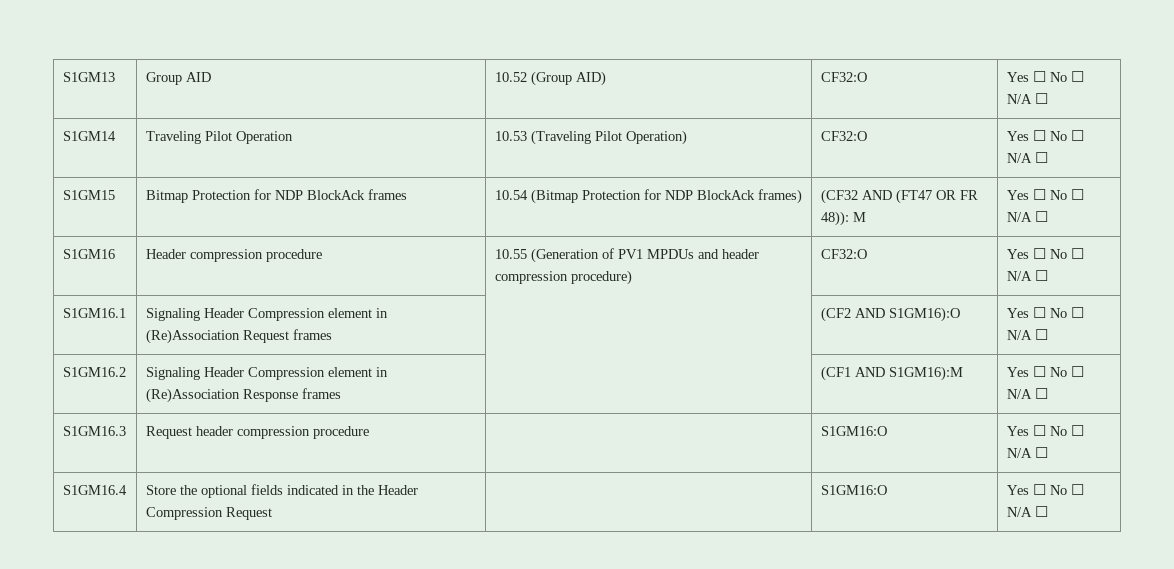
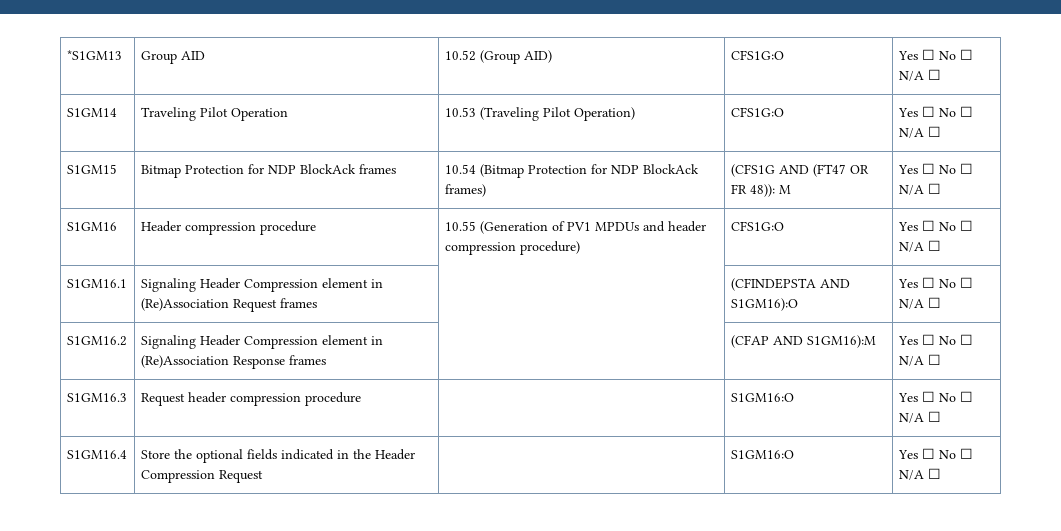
- S1GM13 | Group AID | 10.52 (Group AID) | CF32:O | Yes ☐ No ☐ N/A ☐
+ *S1GM13 | Group AID | 10.52 (Group AID) | CFS1G:O | Yes ☐ No ☐ N/A ☐
- S1GM14 | Traveling Pilot Operation | 10.53 (Traveling Pilot Operation) | CF32:O | Yes ☐ No ☐ N/A ☐
+ S1GM14 | Traveling Pilot Operation | 10.53 (Traveling Pilot Operation) | CFS1G:O | Yes ☐ No ☐ N/A ☐
- S1GM15 | Bitmap Protection for NDP BlockAck frames | 10.54 (Bitmap Protection for NDP BlockAck frames) | (CF32 AND (FT47 OR FR 48)): M | Yes ☐ No ☐ N/A ☐
+ S1GM15 | Bitmap Protection for NDP BlockAck frames | 10.54 (Bitmap Protection for NDP BlockAck frames) | (CFS1G AND (FT47 OR FR 48)): M | Yes ☐ No ☐ N/A ☐
- S1GM16 | Header compression procedure | 10.55 (Generation of PV1 MPDUs and header compression procedure) | CF32:O | Yes ☐ No ☐ N/A ☐
+ S1GM16 | Header compression procedure | 10.55 (Generation of PV1 MPDUs and header compression procedure) | CFS1G:O | Yes ☐ No ☐ N/A ☐
- S1GM16.1 | Signaling Header Compression element in (Re)Association Request frames | | (CF2 AND S1GM16):O | Yes ☐ No ☐ N/A ☐
+ S1GM16.1 | Signaling Header Compression element in (Re)Association Request frames | | (CFINDEPSTA AND S1GM16):O | Yes ☐ No ☐ N/A ☐
- S1GM16.2 | Signaling Header Compression element in (Re)Association Response frames | | (CF1 AND S1GM16):M | Yes ☐ No ☐ N/A ☐
+ S1GM16.2 | Signaling Header Compression element in (Re)Association Response frames | | (CFAP AND S1GM16):M | Yes ☐ No ☐ N/A ☐

